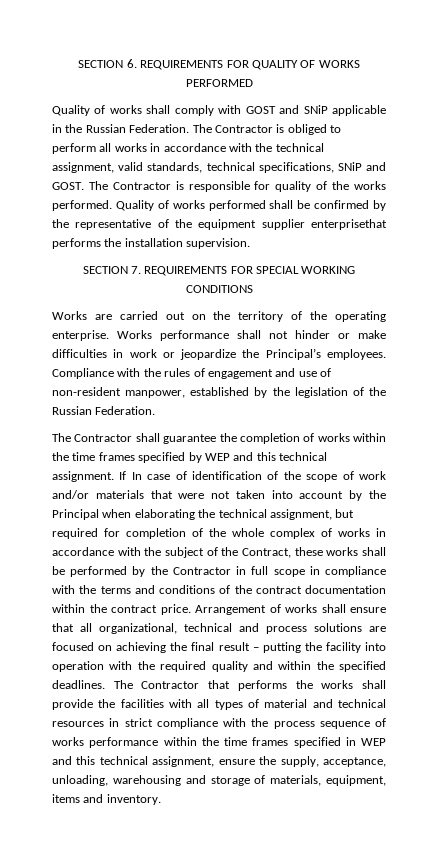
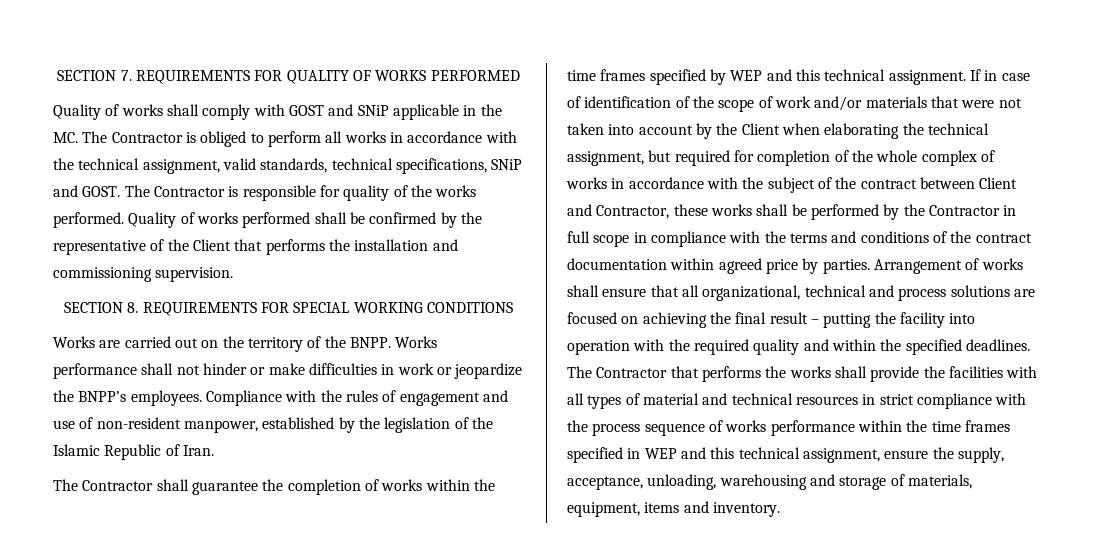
- SECTION 6. REQUIREMENTS FOR QUALITY OF WORKS PERFORMED
+ SECTION 7. REQUIREMENTS FOR QUALITY OF WORKS PERFORMED
- Quality of works shall comply with GOST and SNiP applicable in the Russian Federation. The Contractor is obliged to perform all works in accordance with the technical assignment, valid standards, technical specifications, SNiP and GOST.
+ Quality of works shall comply with GOST and SNiP applicable in the MC. The Contractor is obliged to perform all works in accordance with the technical assignment, valid standards, technical specifications, SNiP and GOST.
- Quality of works performed shall be confirmed by the representative of the equipment supplier enterprisethat performs the installation supervision.
+ Quality of works performed shall be confirmed by the representative of the Client that performs the installation and commissioning supervision.
- SECTION 7. REQUIREMENTS FOR SPECIAL WORKING CONDITIONS
+ SECTION 8. REQUIREMENTS FOR SPECIAL WORKING CONDITIONS
- Works are carried out on the territory of the operating enterprise.
+ Works are carried out on the territory of the BNPP.
- Works performance shall not hinder or make difficulties in work or jeopardize the Principal’s employees.
+ Works performance shall not hinder or make difficulties in work or jeopardize the BNPP’s employees.
- Compliance with the rules of engagement and use of non-resident manpower, established by the legislation of the Russian Federation.
+ Compliance with the rules of engagement and use of non-resident manpower, established by the legislation of the Islamic Republic of Iran.
- If In case of identification of the scope of work and/or materials that were not taken into account by the Principal when elaborating the technical assignment, but required for completion of the whole complex of works in accordance with the subject of the Contract, these works shall be performed by the Contractor in full scope in compliance with the terms and conditions of the contract documentation within the contract price.
+ If in case of identification of the scope of work and/or materials that were not taken into account by the Client when elaborating the technical assignment, but required for completion of the whole complex of works in accordance with the subject of the contract between Client and Contractor, these works shall be performed by the Contractor in full scope in compliance with the terms and conditions of the contract documentation within agreed price by parties.

